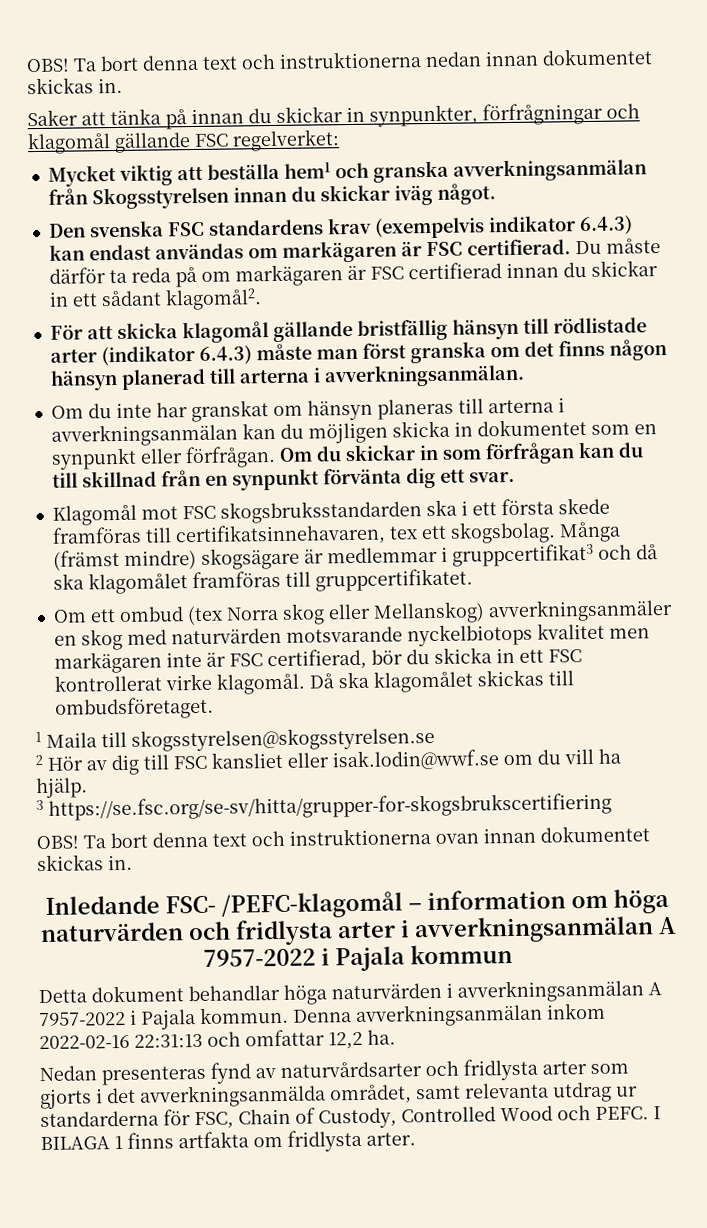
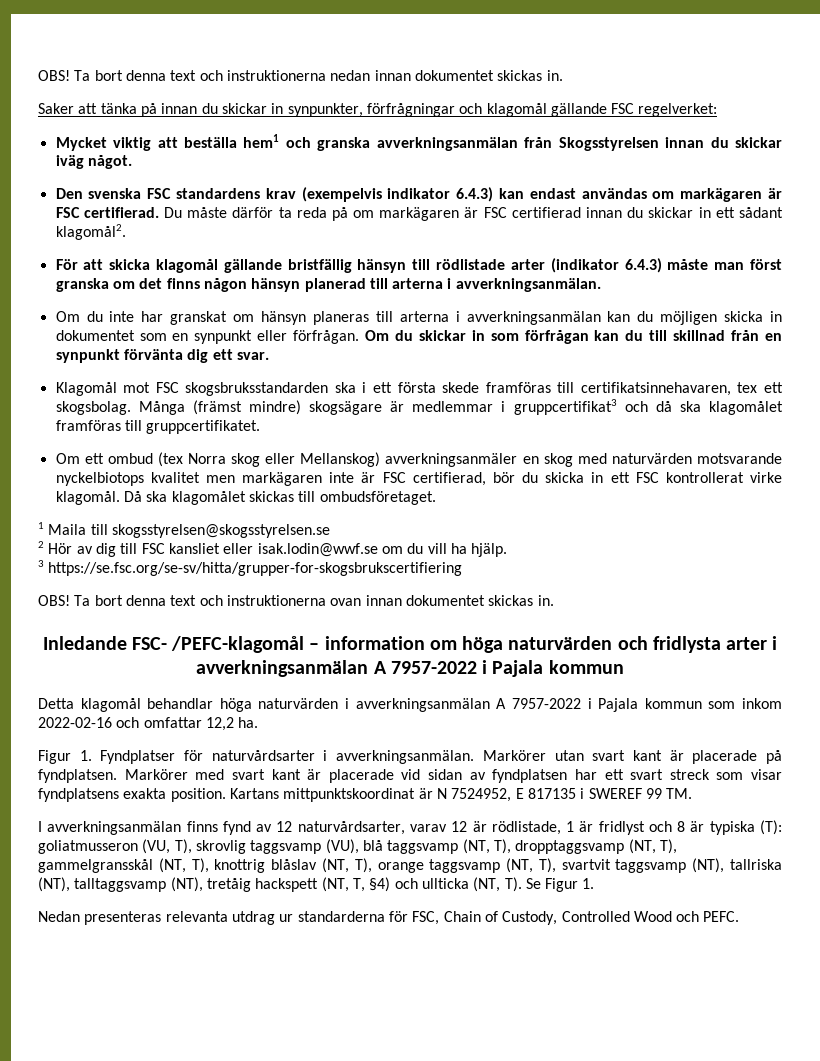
- Detta dokument behandlar höga naturvärden i avverkningsanmälan A 7957-2022 i Pajala kommun. Denna avverkningsanmälan inkom 2022-02-16 22:31:13 och omfattar 12,2 ha.
+ Detta klagomål behandlar höga naturvärden i avverkningsanmälan A 7957-2022 i Pajala kommun som inkom 2022-02-16 och omfattar 12,2 ha.
- Nedan presenteras fynd av naturvårdsarter och fridlysta arter som gjorts i det avverkningsanmälda området, samt relevanta utdrag ur standarderna för FSC, Chain of Custody, Controlled Wood och PEFC. I BILAGA 1 finns artfakta om fridlysta arter.
+ Figur 1. Fyndplatser för naturvårdsarter i avverkningsanmälan. Markörer utan svart kant är placerade på fyndplatsen. Markörer med svart kant är placerade vid sidan av fyndplatsen har ett svart streck som visar fyndplatsens exakta position. Kartans mittpunktskoordinat är N 7524952, E 817135 i SWEREF 99 TM.
+ I avverkningsanmälan finns fynd av 12 naturvårdsarter, varav 12 är rödlistade, 1 är fridlyst och 8 är typiska (T): goliatmusseron (VU, T), skrovlig taggsvamp (VU), blå taggsvamp (NT, T), dropptaggsvamp (NT, T), gammelgransskål (NT, T), knottrig blåslav (NT, T), orange taggsvamp (NT, T), svartvit taggsvamp (NT), tallriska (NT), talltaggsvamp (NT), tretåig hackspett (NT, T, §4) och ullticka (NT, T). Se Figur 1.
+ Nedan presenteras relevanta utdrag ur standarderna för FSC, Chain of Custody, Controlled Wood och PEFC.

